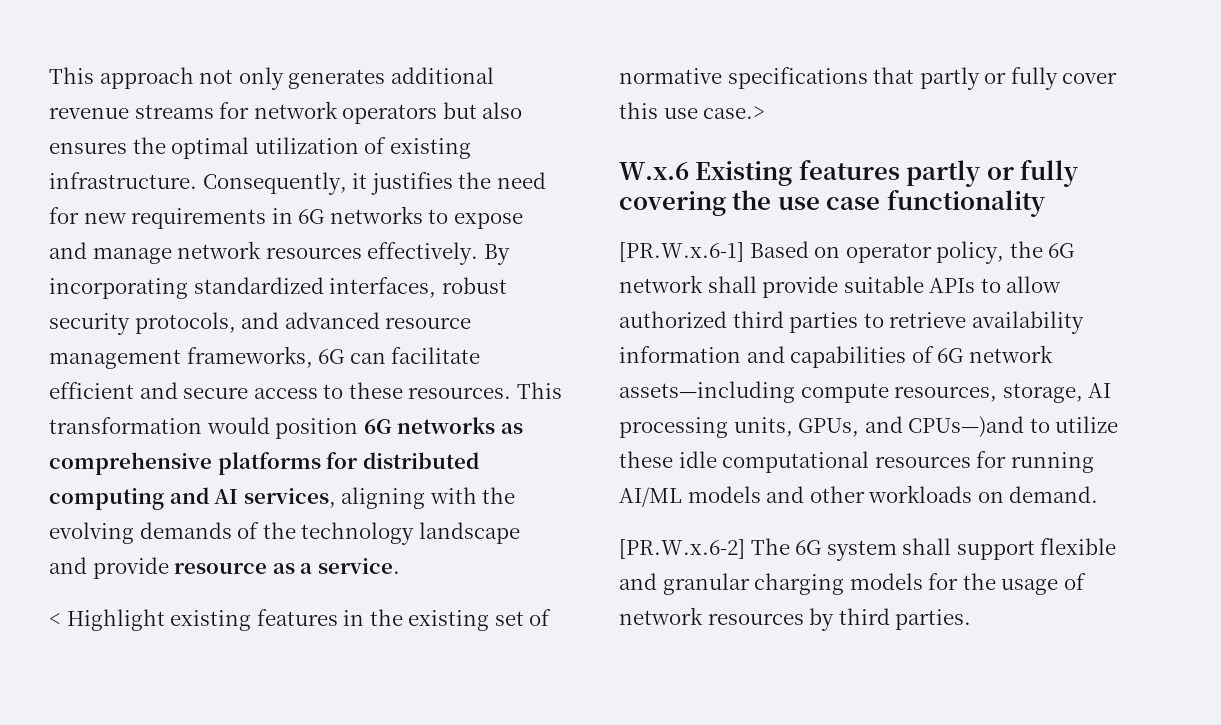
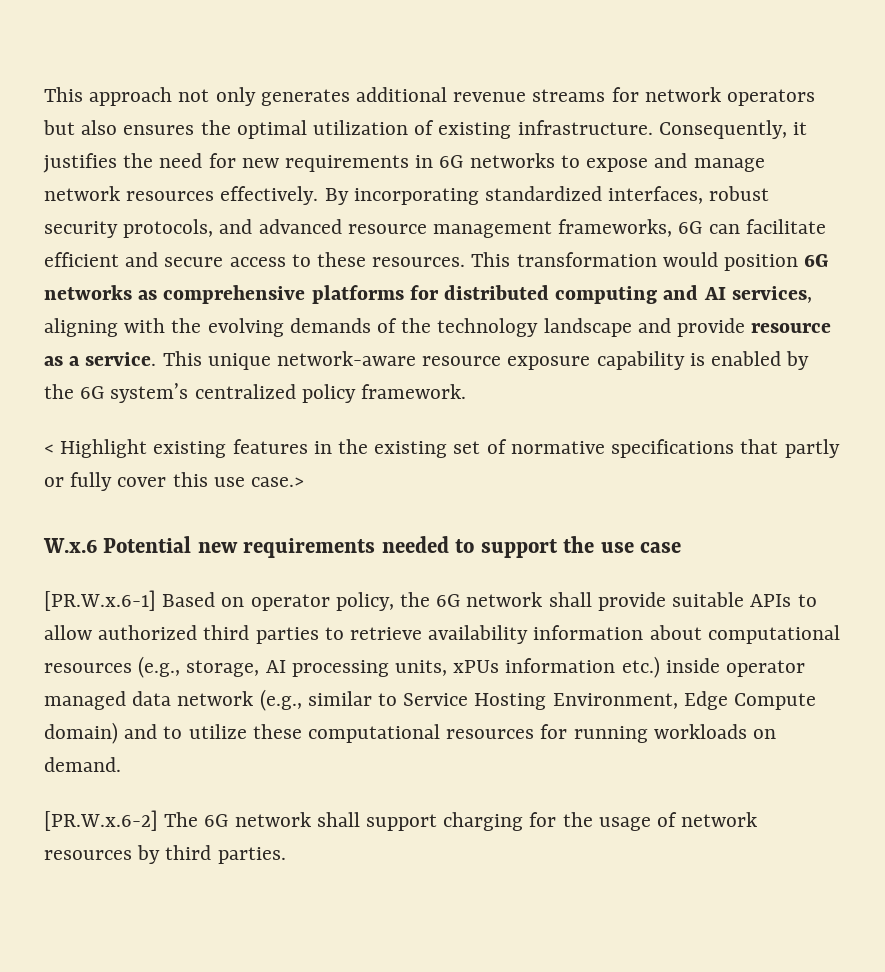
+ This unique network-aware resource exposure capability is enabled by the 6G system’s centralized policy framework.
- W.x.6 Existing features partly or fully covering the use case functionality
+ W.x.6 Potential new requirements needed to support the use case
- [PR.W.x.6-1] Based on operator policy, the 6G network shall provide suitable APIs to allow authorized third parties to retrieve availability information and capabilities of 6G network assets—including compute resources, storage, AI processing units, GPUs, and CPUs—)and to utilize these idle computational resources for running AI/ML models and other workloads on demand.
+ [PR.W.x.6-1] Based on operator policy, the 6G network shall provide suitable APIs to allow authorized third parties to retrieve availability information about computational resources (e.g., storage, AI processing units, xPUs information etc.) inside operator managed data network (e.g., similar to Service Hosting Environment, Edge Compute domain) and to utilize these computational resources for running workloads on demand.
- [PR.W.x.6-2] The 6G system shall support flexible and granular charging models for the usage of network resources by third parties.
+ [PR.W.x.6-2] The 6G network shall support charging for the usage of network resources by third parties.

